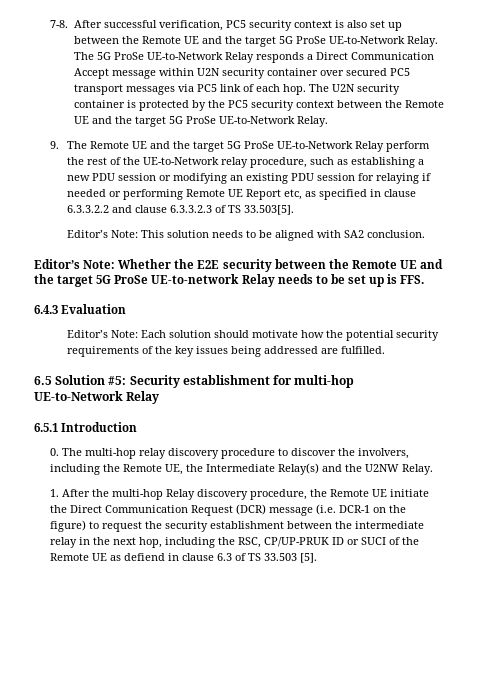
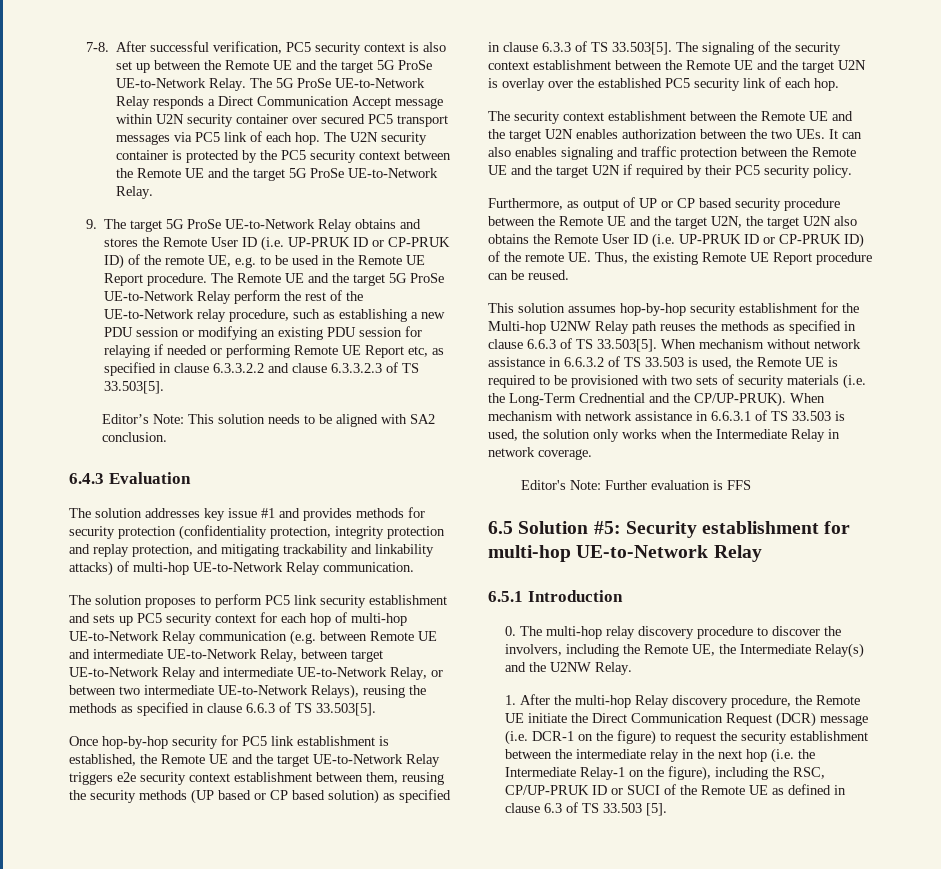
- 9. The Remote UE and the target 5G ProSe UE-to-Network Relay perform the rest of the UE-to-Network relay procedure, such as establishing a new PDU session or modifying an existing PDU session for relaying if needed or performing Remote UE Report etc, as specified in clause 6.3.3.2.2 and clause 6.3.3.2.3 of TS 33.503[5].
+ 9. The target 5G ProSe UE-to-Network Relay obtains and stores the Remote User ID (i.e. UP-PRUK ID or CP-PRUK ID) of the remote UE, e.g. to be used in the Remote UE Report procedure. The Remote UE and the target 5G ProSe UE-to-Network Relay perform the rest of the UE-to-Network relay procedure, such as establishing a new PDU session or modifying an existing PDU session for relaying if needed or performing Remote UE Report etc, as specified in clause 6.3.3.2.2 and clause 6.3.3.2.3 of TS 33.503[5].
- Editor’s Note: Whether the E2E security between the Remote UE and the target 5G ProSe UE-to-network Relay needs to be set up is FFS.
  6.4.3 Evaluation
- Editor’s Note: Each solution should motivate how the potential security requirements of the key issues being addressed are fulfilled.
+ The solution addresses key issue #1 and provides methods for security protection (confidentiality protection, integrity protection and replay protection, and mitigating trackability and linkability attacks) of multi-hop UE-to-Network Relay communication.
+ The solution proposes to perform PC5 link security establishment and sets up PC5 security context for each hop of multi-hop UE-to-Network Relay communication (e.g. between Remote UE and intermediate UE-to-Network Relay, between target UE-to-Network Relay and intermediate UE-to-Network Relay, or between two intermediate UE-to-Network Relays), reusing the methods as specified in clause 6.6.3 of TS 33.503[5].
+ Once hop-by-hop security for PC5 link establishment is established, the Remote UE and the target UE-to-Network Relay triggers e2e security context establishment between them, reusing the security methods (UP based or CP based solution) as specified in clause 6.3.3 of TS 33.503[5]. The signaling of the security context establishment between the Remote UE and the target U2N is overlay over the established PC5 security link of each hop.
+ The security context establishment between the Remote UE and the target U2N enables authorization between the two UEs. It can also enables signaling and traffic protection between the Remote UE and the target U2N if required by their PC5 security policy.
+ Furthermore, as output of UP or CP based security procedure between the Remote UE and the target U2N, the target U2N also obtains the Remote User ID (i.e. UP-PRUK ID or CP-PRUK ID) of the remote UE. Thus, the existing Remote UE Report procedure can be reused.
+ This solution assumes hop-by-hop security establishment for the Multi-hop U2NW Relay path reuses the methods as specified in clause 6.6.3 of TS 33.503[5]. When mechanism without network assistance in 6.6.3.2 of TS 33.503 is used, the Remote UE is required to be provisioned with two sets of security materials (i.e. the Long-Term Crednential and the CP/UP-PRUK). When mechanism with network assistance in 6.6.3.1 of TS 33.503 is used, the solution only works when the Intermediate Relay in network coverage.
+ Editor's Note: Further evaluation is FFS
- 1. After the multi-hop Relay discovery procedure, the Remote UE initiate the Direct Communication Request (DCR) message (i.e. DCR-1 on the figure) to request the security establishment between the intermediate relay in the next hop, including the RSC, CP/UP-PRUK ID or SUCI of the Remote UE as defiend in clause 6.3 of TS 33.503 [5].
+ 1. After the multi-hop Relay discovery procedure, the Remote UE initiate the Direct Communication Request (DCR) message (i.e. DCR-1 on the figure) to request the security establishment between the intermediate relay in the next hop (i.e. the Intermediate Relay-1 on the figure), including the RSC, CP/UP-PRUK ID or SUCI of the Remote UE as defined in clause 6.3 of TS 33.503 [5].

